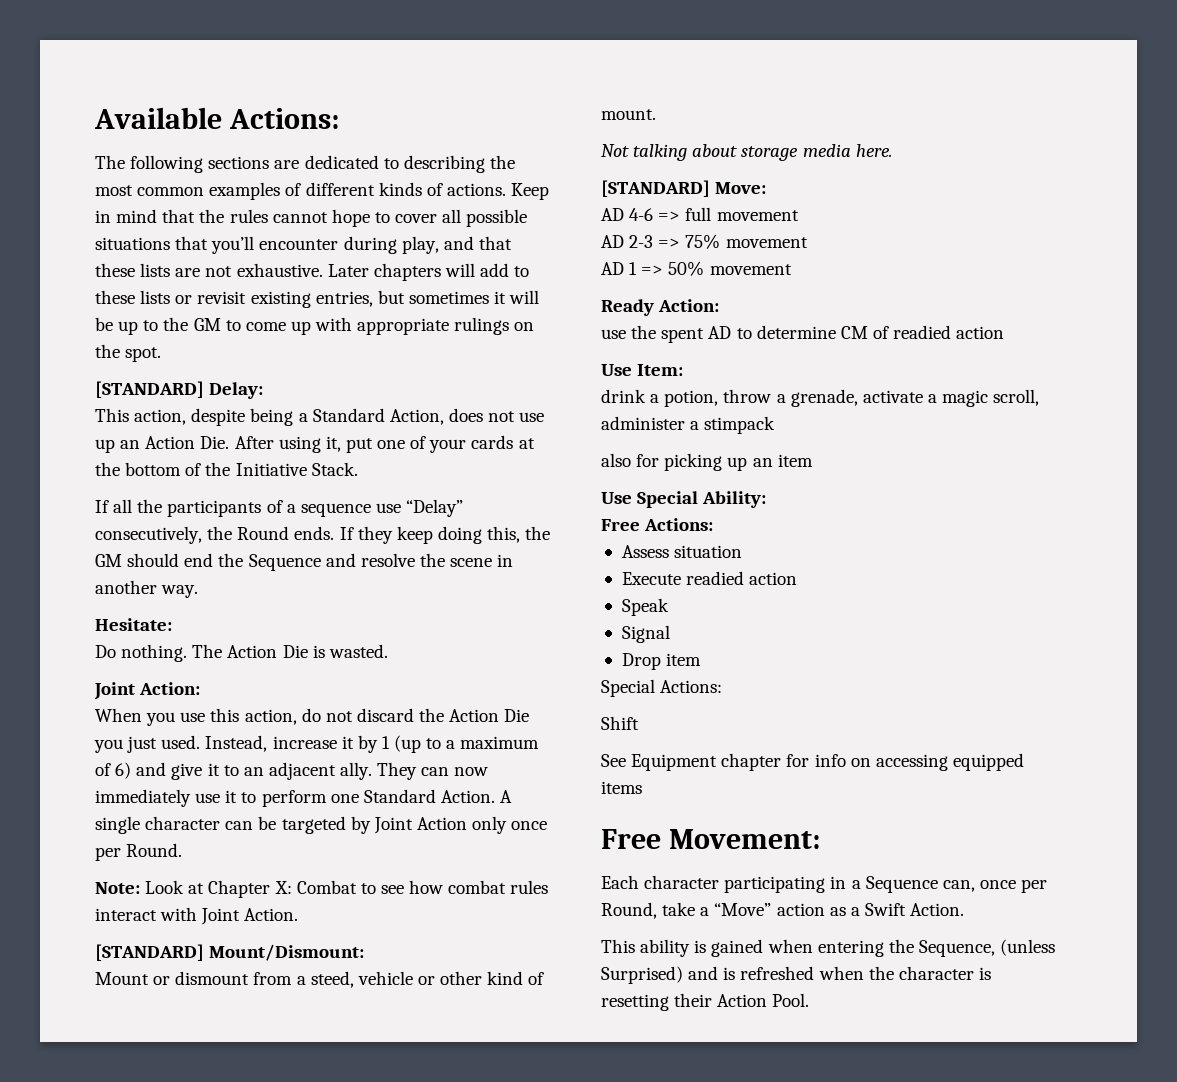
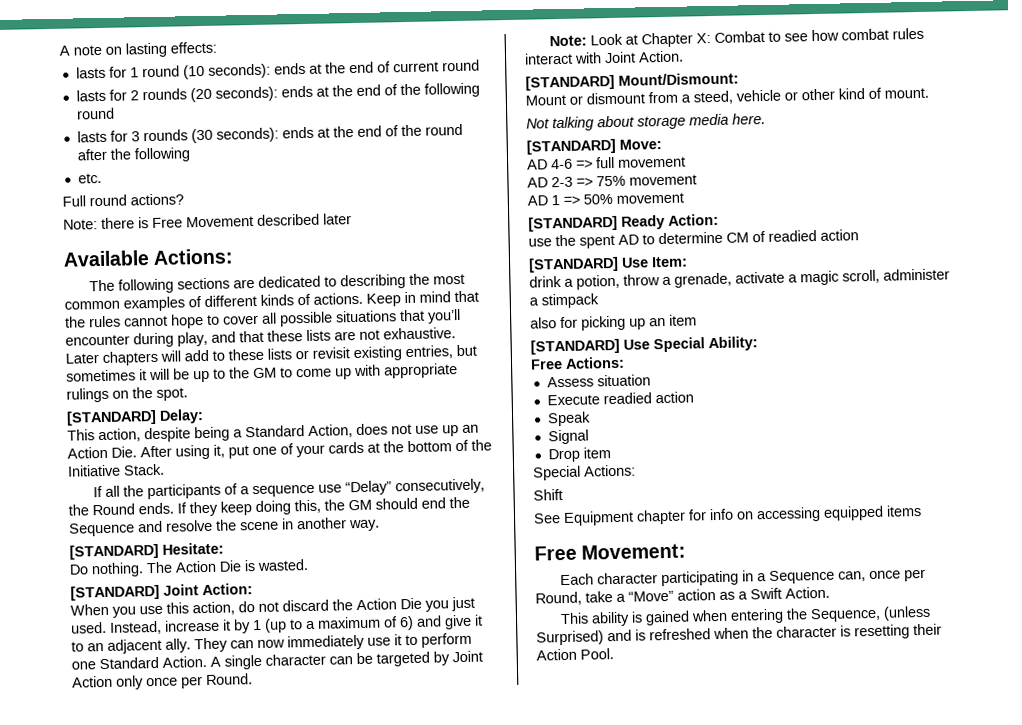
+ A note on lasting effects:
+ lasts for 1 round (10 seconds): ends at the end of current round
+ lasts for 2 rounds (20 seconds): ends at the end of the following round
+ lasts for 3 rounds (30 seconds): ends at the end of the round after the following
+ etc.
+ Full round actions?
+ Note: there is Free Movement described later
- Hesitate:
+ [STANDARD] Hesitate:
- Joint Action:
+ [STANDARD] Joint Action:
- Ready Action:
+ [STANDARD] Ready Action:
- Use Item:
+ [STANDARD] Use Item:
- Use Special Ability:
+ [STANDARD] Use Special Ability:

